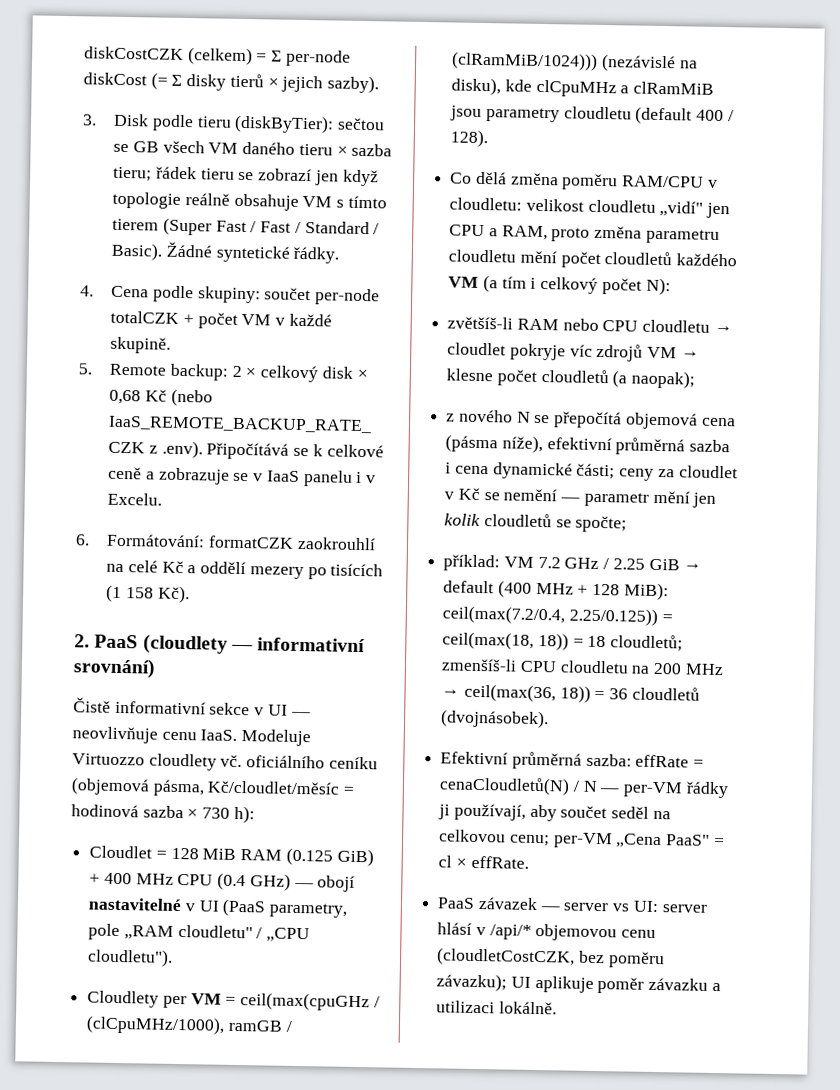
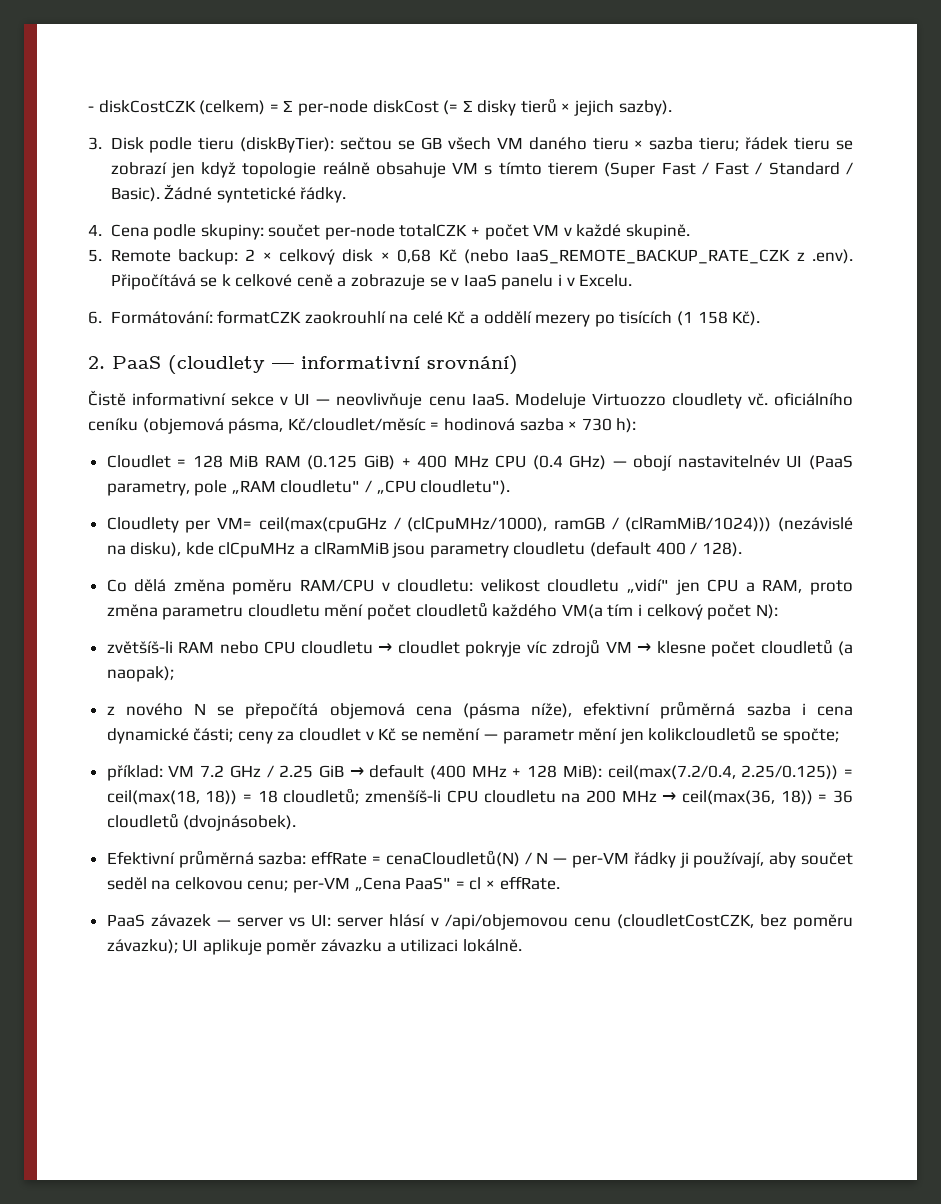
- diskCostCZK (celkem) = Σ per-node diskCost (= Σ disky tierů × jejich sazby).
+ - diskCostCZK (celkem) = Σ per-node diskCost (= Σ disky tierů × jejich sazby).
- Cloudlet = 128 MiB RAM (0.125 GiB) + 400 MHz CPU (0.4 GHz) — obojí nastavitelné v UI (PaaS parametry, pole „RAM cloudletu" / „CPU cloudletu").
+ Cloudlet = 128 MiB RAM (0.125 GiB) + 400 MHz CPU (0.4 GHz) — obojí nastavitelnév UI (PaaS parametry, pole „RAM cloudletu" / „CPU cloudletu").
- Cloudlety per VM = ceil(max(cpuGHz / (clCpuMHz/1000), ramGB / (clRamMiB/1024))) (nezávislé na disku), kde clCpuMHz a clRamMiB jsou parametry cloudletu (default 400 / 128).
+ Cloudlety per VM= ceil(max(cpuGHz / (clCpuMHz/1000), ramGB / (clRamMiB/1024))) (nezávislé na disku), kde clCpuMHz a clRamMiB jsou parametry cloudletu (default 400 / 128).
- Co dělá změna poměru RAM/CPU v cloudletu: velikost cloudletu „vidí" jen CPU a RAM, proto změna parametru cloudletu mění počet cloudletů každého VM (a tím i celkový počet N):
+ Co dělá změna poměru RAM/CPU v cloudletu: velikost cloudletu „vidí" jen CPU a RAM, proto změna parametru cloudletu mění počet cloudletů každého VM(a tím i celkový počet N):
- z nového N se přepočítá objemová cena (pásma níže), efektivní průměrná sazba i cena dynamické části; ceny za cloudlet v Kč se nemění — parametr mění jen kolik cloudletů se spočte;
+ z nového N se přepočítá objemová cena (pásma níže), efektivní průměrná sazba i cena dynamické části; ceny za cloudlet v Kč se nemění — parametr mění jen kolikcloudletů se spočte;
- PaaS závazek — server vs UI: server hlásí v /api/* objemovou cenu (cloudletCostCZK, bez poměru závazku); UI aplikuje poměr závazku a utilizaci lokálně.
+ PaaS závazek — server vs UI: server hlásí v /api/objemovou cenu (cloudletCostCZK, bez poměru závazku); UI aplikuje poměr závazku a utilizaci lokálně.

